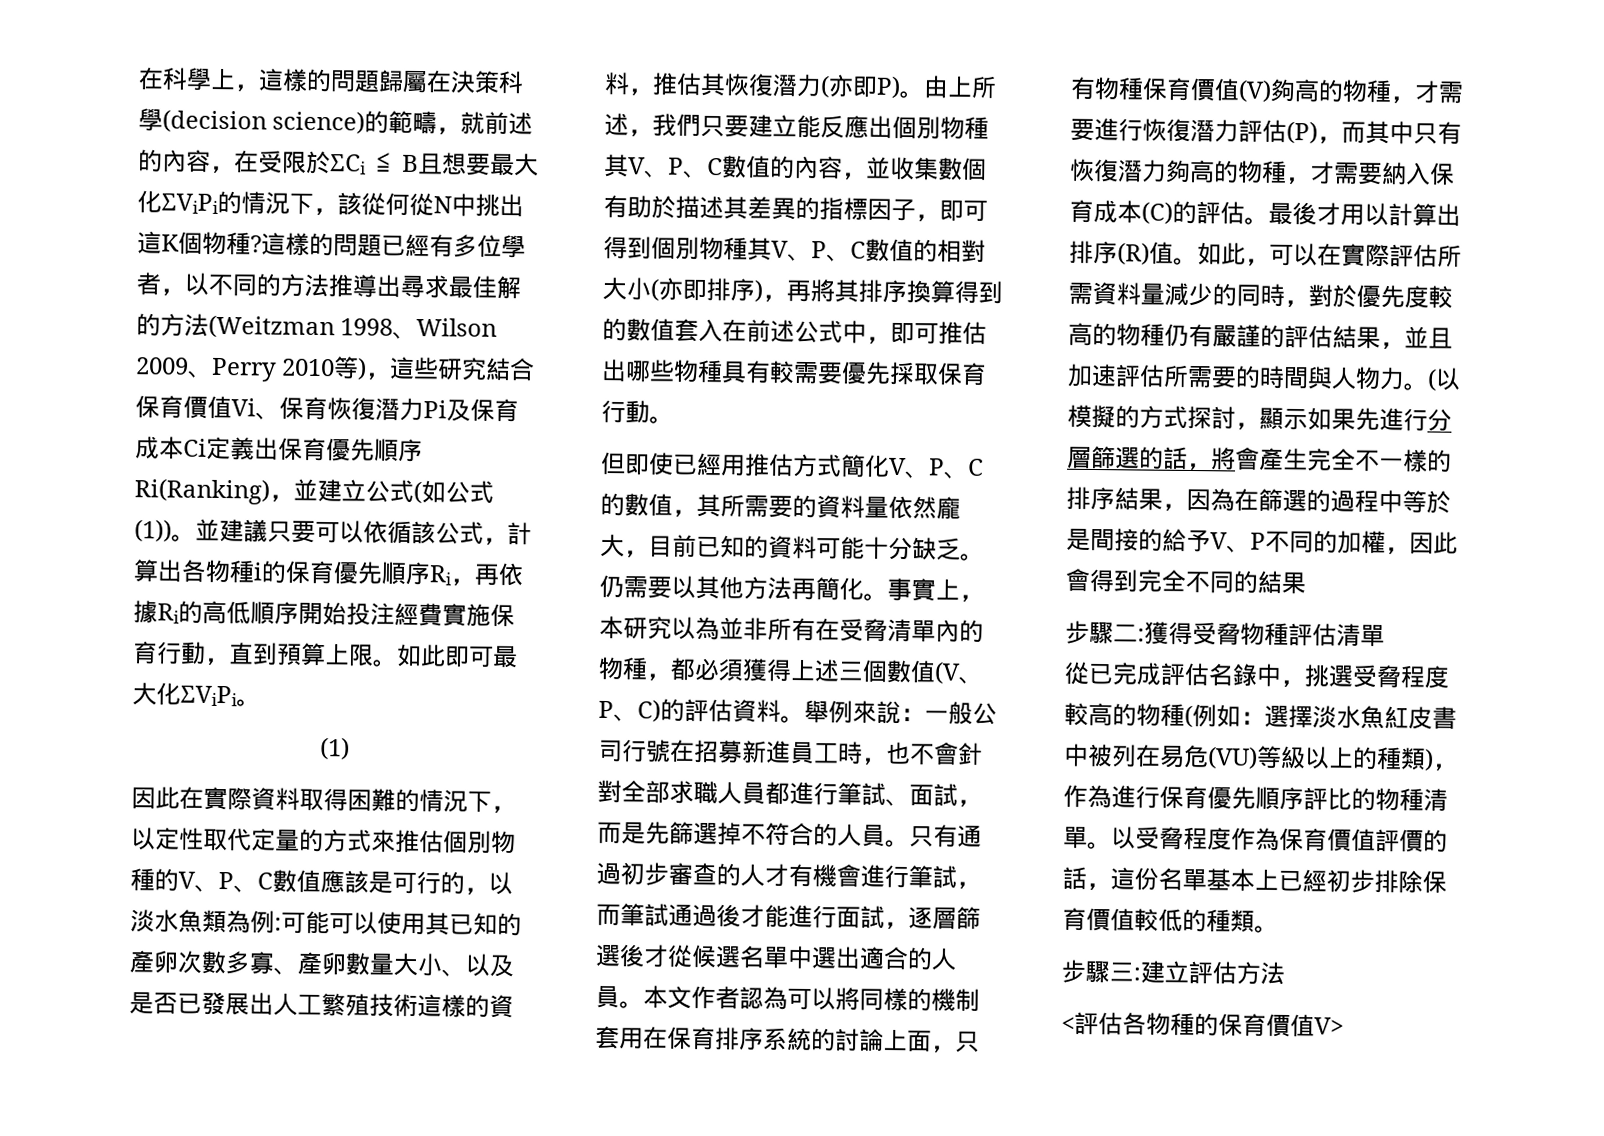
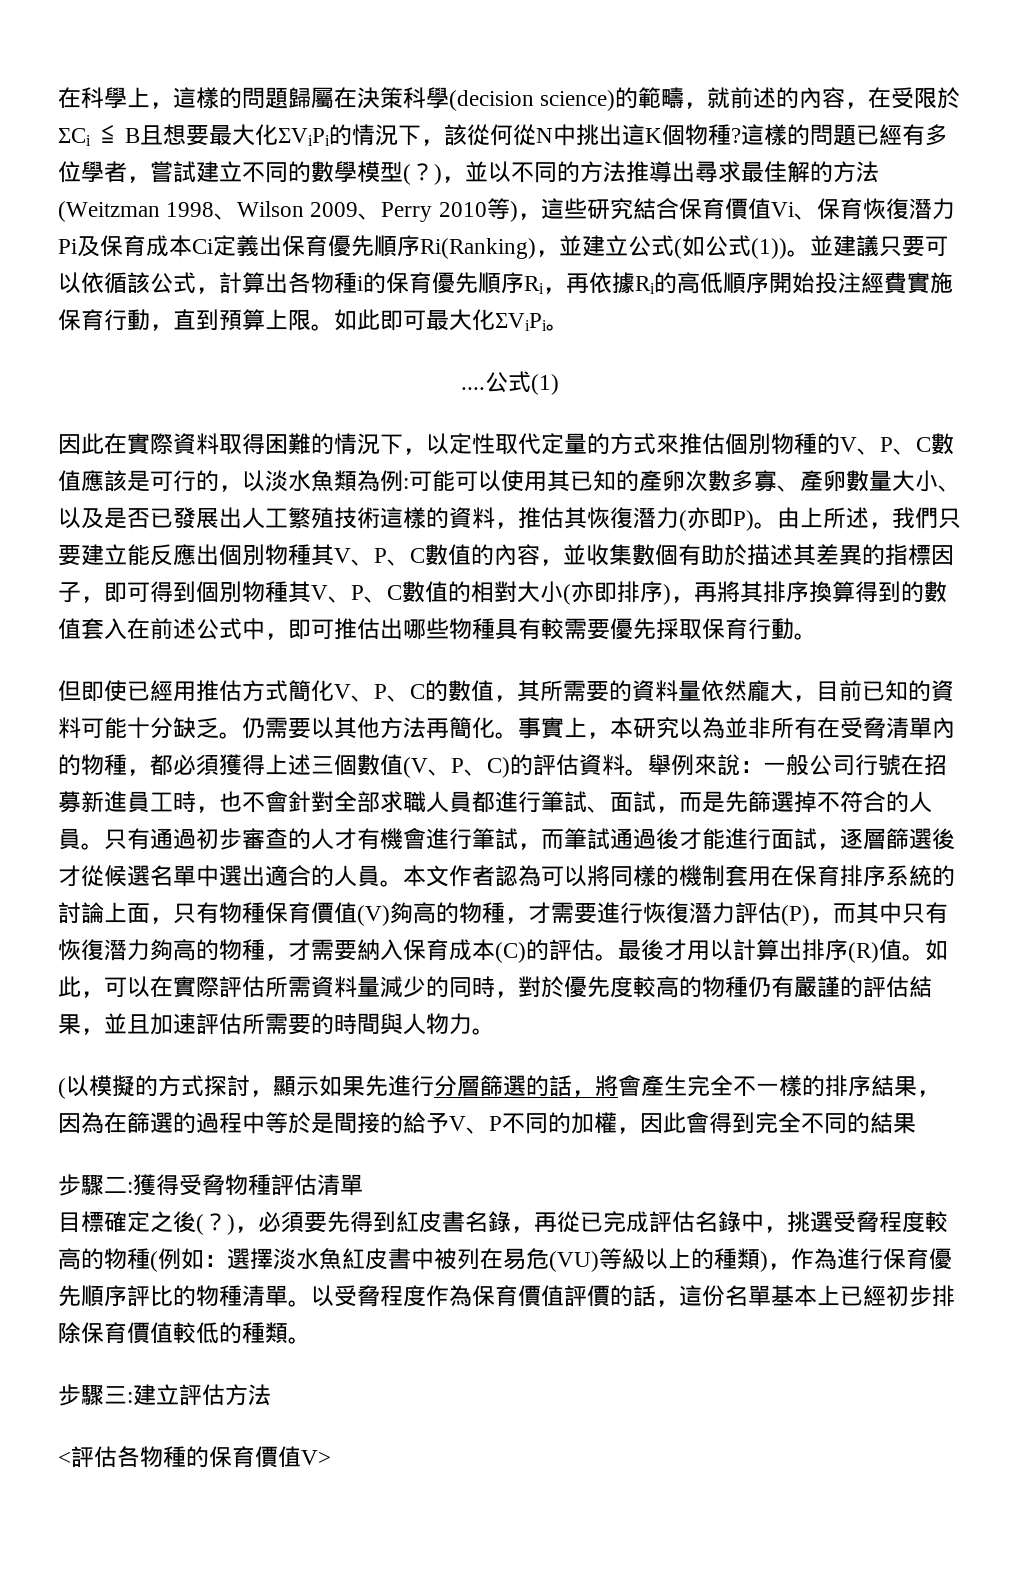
- 這樣的問題已經有多位學者，以不同的方法推導出尋求最佳解的方法(Weitzman 1998、Wilson 2009、Perry 2010等)，這些研究結合保育價值Vi、保育恢復潛力Pi及保育成本Ci定義出保育優先順序Ri(Ranking)，並建立公式(如公式(1))。
+ 這樣的問題已經有多位學者，嘗試建立不同的數學模型(？)，並以不同的方法推導出尋求最佳解的方法(Weitzman 1998、Wilson 2009、Perry 2010等)，這些研究結合保育價值Vi、保育恢復潛力Pi及保育成本Ci定義出保育優先順序Ri(Ranking)，並建立公式(如公式(1))。
- (1)
+ ....公式(1)
- 如此，可以在實際評估所需資料量減少的同時，對於優先度較高的物種仍有嚴謹的評估結果，並且加速評估所需要的時間與人物力。(以模擬的方式探討，顯示如果先進行分層篩選的話，將會產生完全不一樣的排序結果，因為在篩選的過程中等於是間接的給予V、P不同的加權，因此會得到完全不同的結果
+ 如此，可以在實際評估所需資料量減少的同時，對於優先度較高的物種仍有嚴謹的評估結果，並且加速評估所需要的時間與人物力。
+ (以模擬的方式探討，顯示如果先進行分層篩選的話，將會產生完全不一樣的排序結果，因為在篩選的過程中等於是間接的給予V、P不同的加權，因此會得到完全不同的結果
- 從已完成評估名錄中，挑選受脅程度較高的物種(例如：選擇淡水魚紅皮書中被列在易危(VU)等級以上的種類)，作為進行保育優先順序評比的物種清單。
+ 目標確定之後(？)，必須要先得到紅皮書名錄，再從已完成評估名錄中，挑選受脅程度較高的物種(例如：選擇淡水魚紅皮書中被列在易危(VU)等級以上的種類)，作為進行保育優先順序評比的物種清單。

